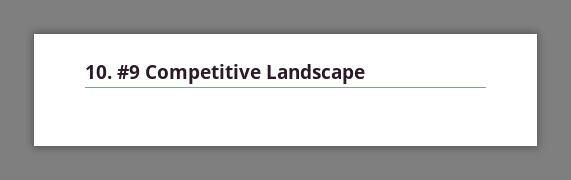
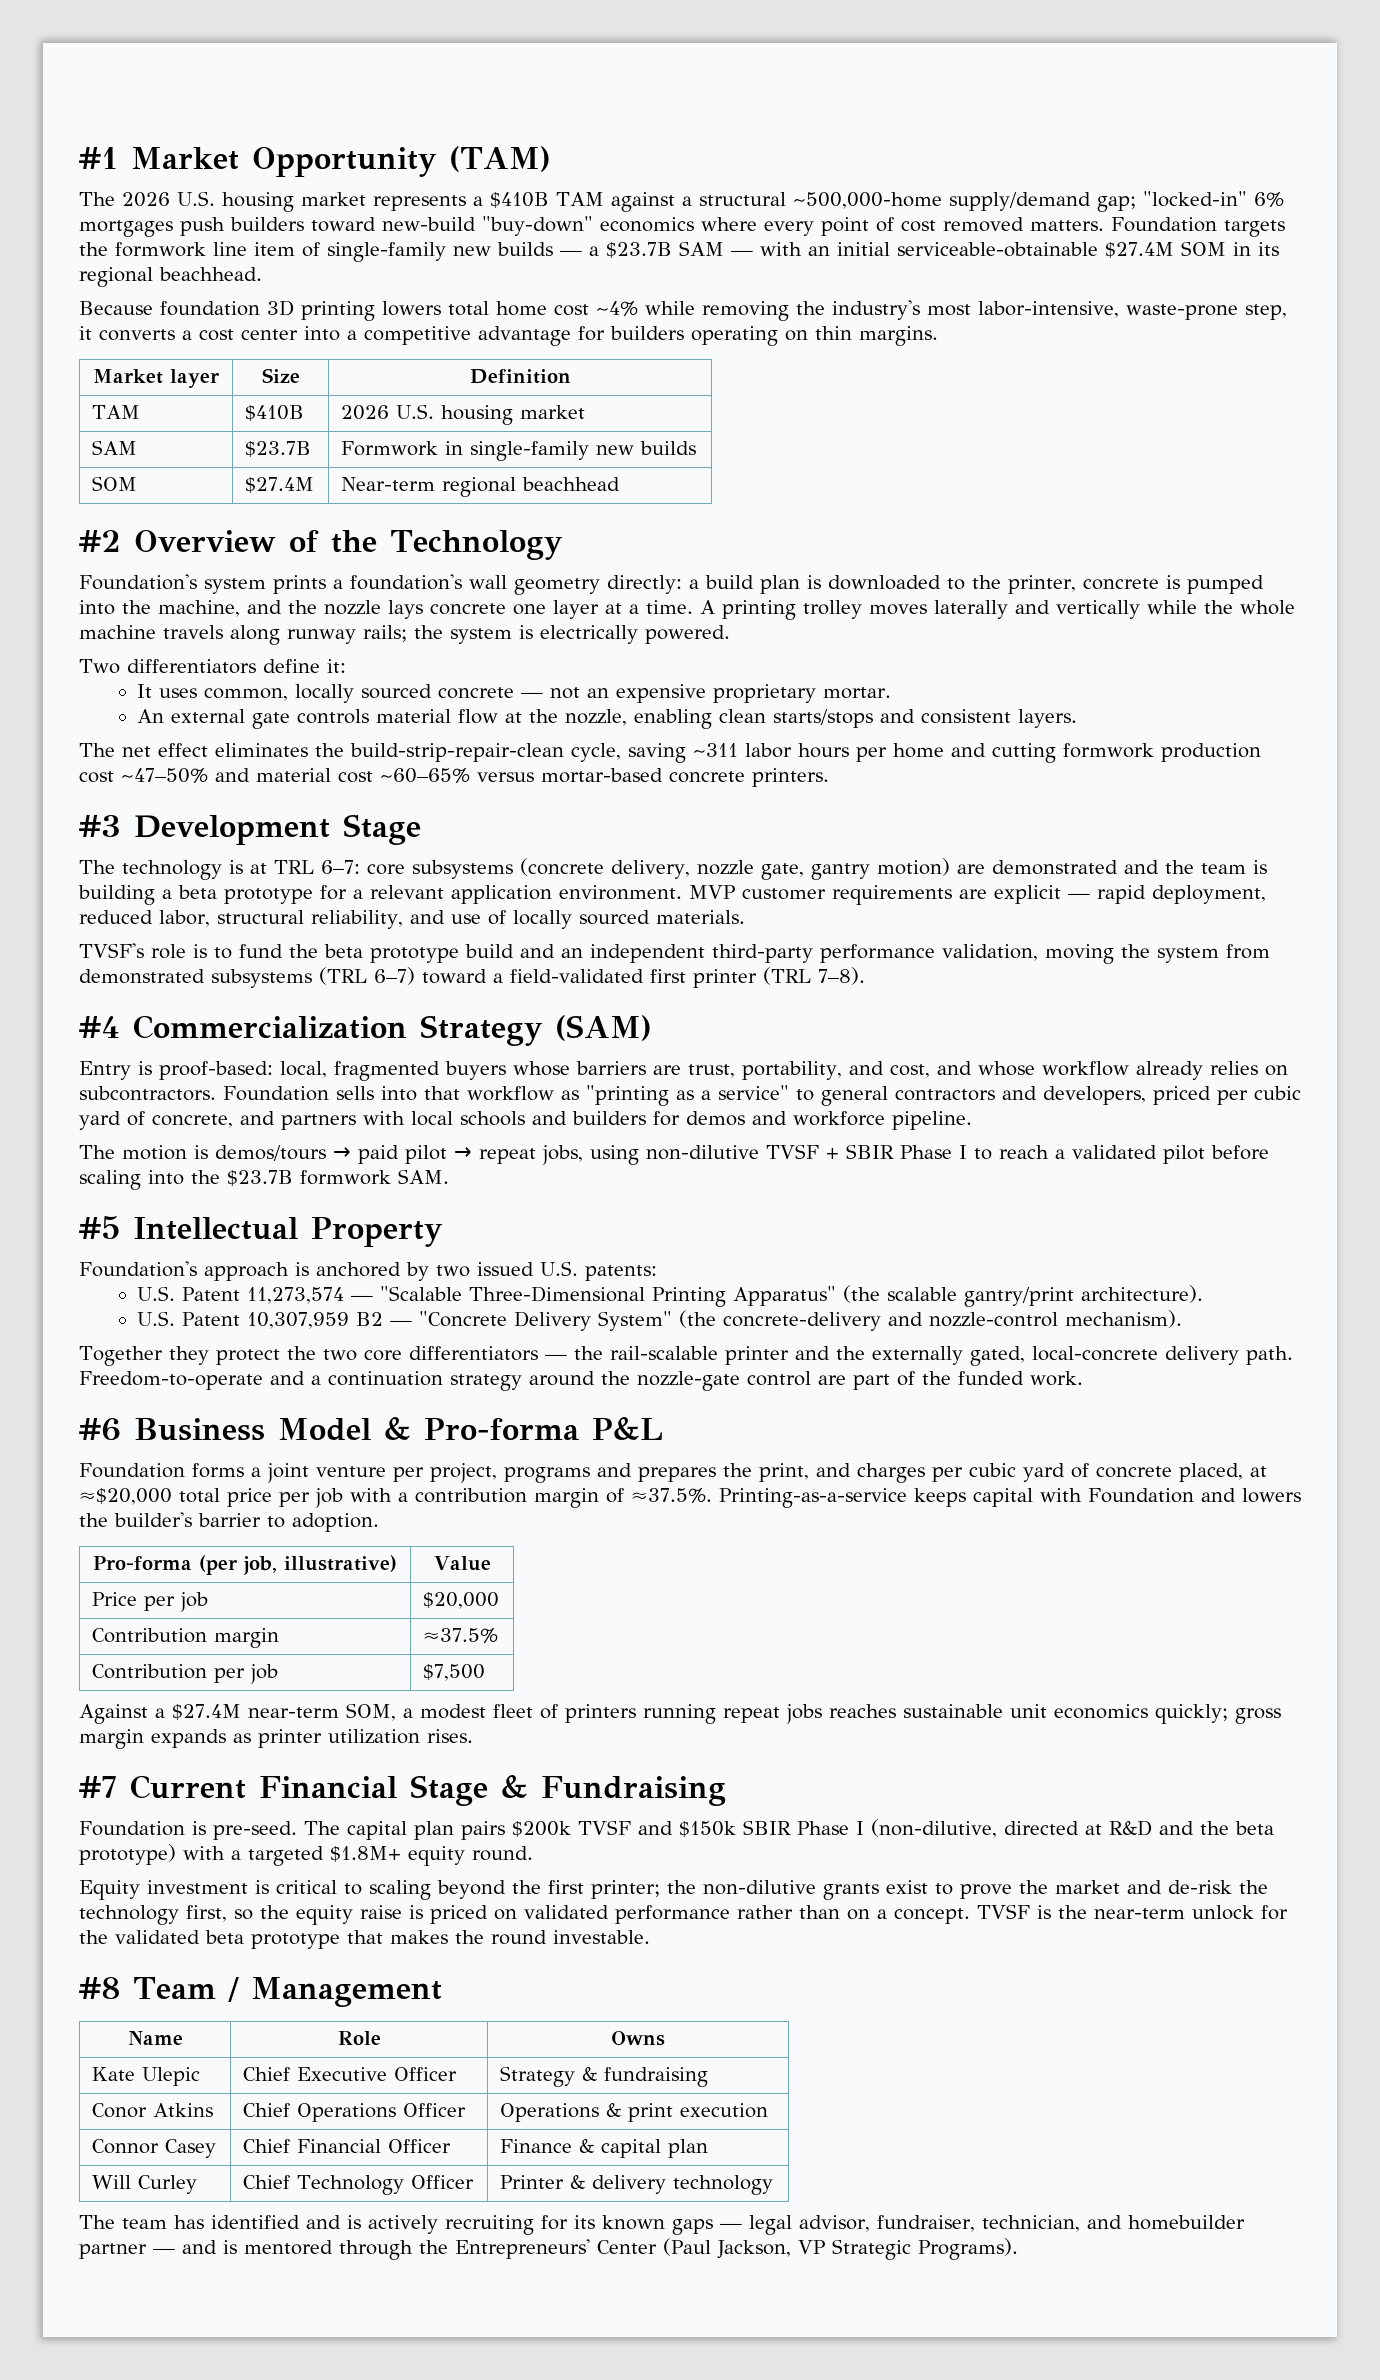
- 10. #9 Competitive Landscape
+ #1 Market Opportunity (TAM)
+ The 2026 U.S. housing market represents a $410B TAM against a structural ~500,000-home supply/demand gap; "locked-in" 6% mortgages push builders toward new-build "buy-down" economics where every point of cost removed matters. Foundation targets the formwork line item of single-family new builds — a $23.7B SAM — with an initial serviceable-obtainable $27.4M SOM in its regional beachhead.
+ Because foundation 3D printing lowers total home cost ~4% while removing the industry's most labor-intensive, waste-prone step, it converts a cost center into a competitive advantage for builders operating on thin margins.
+ Market layer | Size | Definition
+ TAM | $410B | 2026 U.S. housing market
+ SAM | $23.7B | Formwork in single-family new builds
+ SOM | $27.4M | Near-term regional beachhead
+ #2 Overview of the Technology
+ Foundation's system prints a foundation's wall geometry directly: a build plan is downloaded to the printer, concrete is pumped into the machine, and the nozzle lays concrete one layer at a time. A printing trolley moves laterally and vertically while the whole machine travels along runway rails; the system is electrically powered.
+ Two differentiators define it:
+ It uses common, locally sourced concrete — not an expensive proprietary mortar.
+ An external gate controls material flow at the nozzle, enabling clean starts/stops and consistent layers.
+ The net effect eliminates the build-strip-repair-clean cycle, saving ~311 labor hours per home and cutting formwork production cost ~47–50% and material cost ~60–65% versus mortar-based concrete printers.
+ #3 Development Stage
+ The technology is at TRL 6–7: core subsystems (concrete delivery, nozzle gate, gantry motion) are demonstrated and the team is building a beta prototype for a relevant application environment. MVP customer requirements are explicit — rapid deployment, reduced labor, structural reliability, and use of locally sourced materials.
+ TVSF's role is to fund the beta prototype build and an independent third-party performance validation, moving the system from demonstrated subsystems (TRL 6–7) toward a field-validated first printer (TRL 7–8).
+ #4 Commercialization Strategy (SAM)
+ Entry is proof-based: local, fragmented buyers whose barriers are trust, portability, and cost, and whose workflow already relies on subcontractors. Foundation sells into that workflow as "printing as a service" to general contractors and developers, priced per cubic yard of concrete, and partners with local schools and builders for demos and workforce pipeline.
+ The motion is demos/tours → paid pilot → repeat jobs, using non-dilutive TVSF + SBIR Phase I to reach a validated pilot before scaling into the $23.7B formwork SAM.
+ #5 Intellectual Property
+ Foundation's approach is anchored by two issued U.S. patents:
+ U.S. Patent 11,273,574 — "Scalable Three-Dimensional Printing Apparatus" (the scalable gantry/print architecture).
+ U.S. Patent 10,307,959 B2 — "Concrete Delivery System" (the concrete-delivery and nozzle-control mechanism).
+ Together they protect the two core differentiators — the rail-scalable printer and the externally gated, local-concrete delivery path. Freedom-to-operate and a continuation strategy around the nozzle-gate control are part of the funded work.
+ #6 Business Model & Pro-forma P&L
+ Foundation forms a joint venture per project, programs and prepares the print, and charges per cubic yard of concrete placed, at ≈$20,000 total price per job with a contribution margin of ≈37.5%. Printing-as-a-service keeps capital with Foundation and lowers the builder's barrier to adoption.
+ Pro-forma (per job, illustrative) | Value
+ Price per job | $20,000
+ Contribution margin | ≈37.5%
+ Contribution per job | $7,500
+ Against a $27.4M near-term SOM, a modest fleet of printers running repeat jobs reaches sustainable unit economics quickly; gross margin expands as printer utilization rises.
+ #7 Current Financial Stage & Fundraising
+ Foundation is pre-seed. The capital plan pairs $200k TVSF and $150k SBIR Phase I (non-dilutive, directed at R&D and the beta prototype) with a targeted $1.8M+ equity round.
+ Equity investment is critical to scaling beyond the first printer; the non-dilutive grants exist to prove the market and de-risk the technology first, so the equity raise is priced on validated performance rather than on a concept. TVSF is the near-term unlock for the validated beta prototype that makes the round investable.
+ #8 Team / Management
+ Name | Role | Owns
+ Kate Ulepic | Chief Executive Officer | Strategy & fundraising
+ Conor Atkins | Chief Operations Officer | Operations & print execution
+ Connor Casey | Chief Financial Officer | Finance & capital plan
+ Will Curley | Chief Technology Officer | Printer & delivery technology
+ The team has identified and is actively recruiting for its known gaps — legal advisor, fundraiser, technician, and homebuilder partner — and is mentored through the Entrepreneurs' Center (Paul Jackson, VP Strategic Programs).

